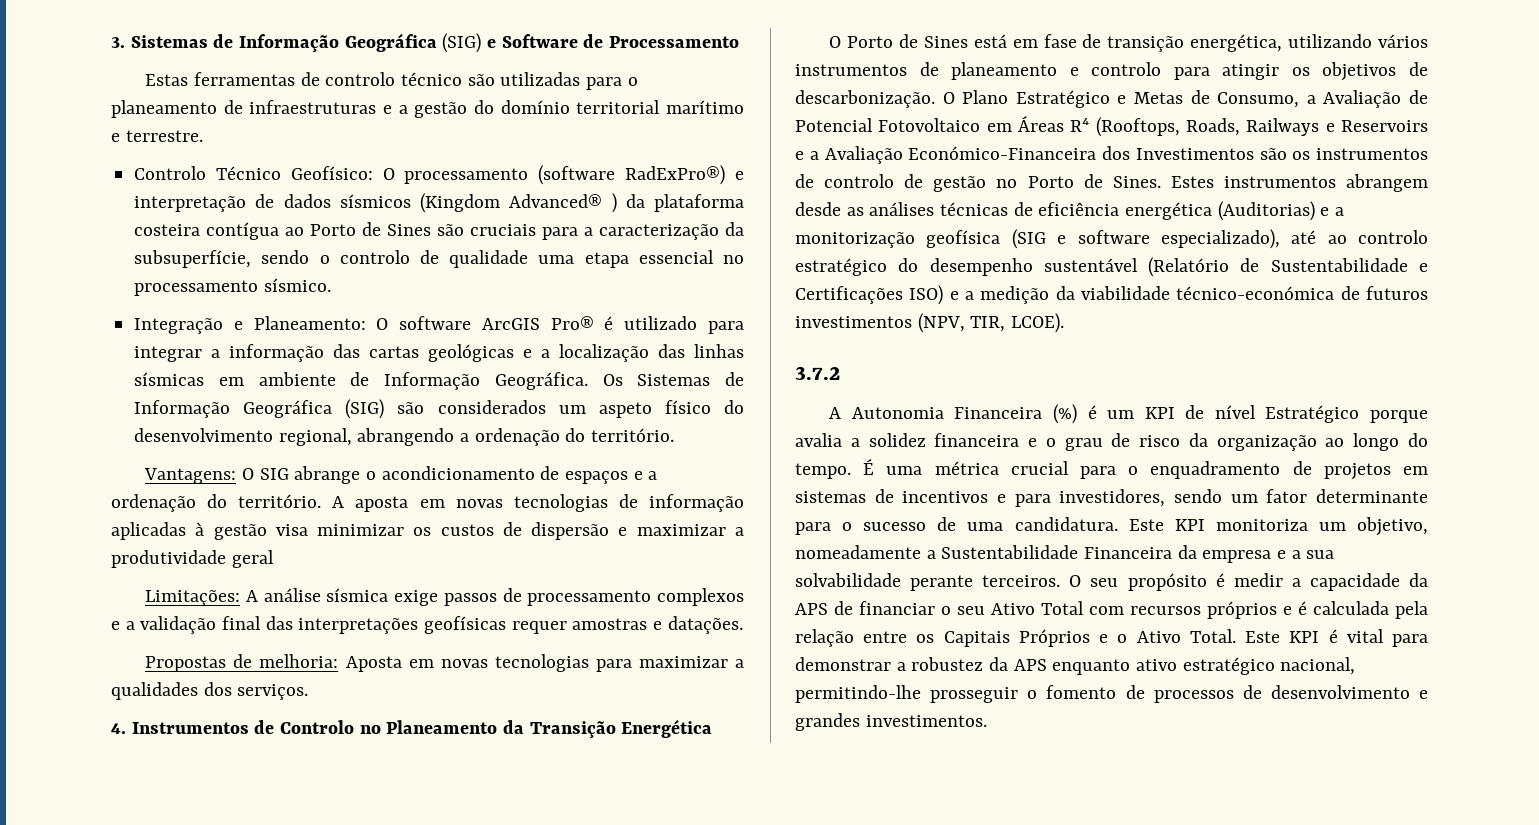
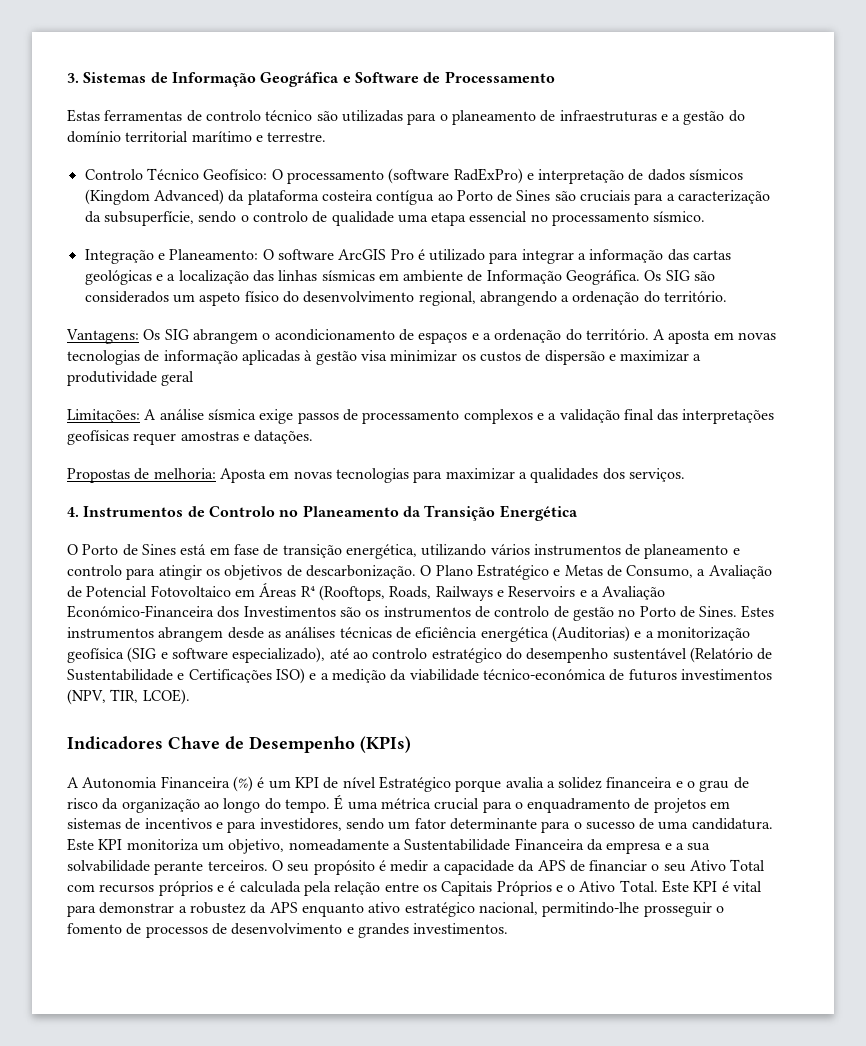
- 3. Sistemas de Informação Geográfica (SIG) e Software de Processamento
+ 3. Sistemas de Informação Geográfica e Software de Processamento
- Controlo Técnico Geofísico: O processamento (software RadExPro®) e interpretação de dados sísmicos (Kingdom Advanced® ) da plataforma costeira contígua ao Porto de Sines são cruciais para a caracterização da subsuperfície, sendo o controlo de qualidade uma etapa essencial no processamento sísmico.
+ Controlo Técnico Geofísico: O processamento (software RadExPro) e interpretação de dados sísmicos (Kingdom Advanced) da plataforma costeira contígua ao Porto de Sines são cruciais para a caracterização da subsuperfície, sendo o controlo de qualidade uma etapa essencial no processamento sísmico.
- Integração e Planeamento: O software ArcGIS Pro® é utilizado para integrar a informação das cartas geológicas e a localização das linhas sísmicas em ambiente de Informação Geográfica.
+ Integração e Planeamento: O software ArcGIS Pro é utilizado para integrar a informação das cartas geológicas e a localização das linhas sísmicas em ambiente de Informação Geográfica.
- Os Sistemas de Informação Geográfica (SIG) são considerados um aspeto físico do desenvolvimento regional, abrangendo a ordenação do território.
+ Os SIG são considerados um aspeto físico do desenvolvimento regional, abrangendo a ordenação do território.
- Vantagens: O SIG abrange o acondicionamento de espaços e a ordenação do território.
+ Vantagens: Os SIG abrangem o acondicionamento de espaços e a ordenação do território.
- 3.7.2
+ Indicadores Chave de Desempenho (KPIs)

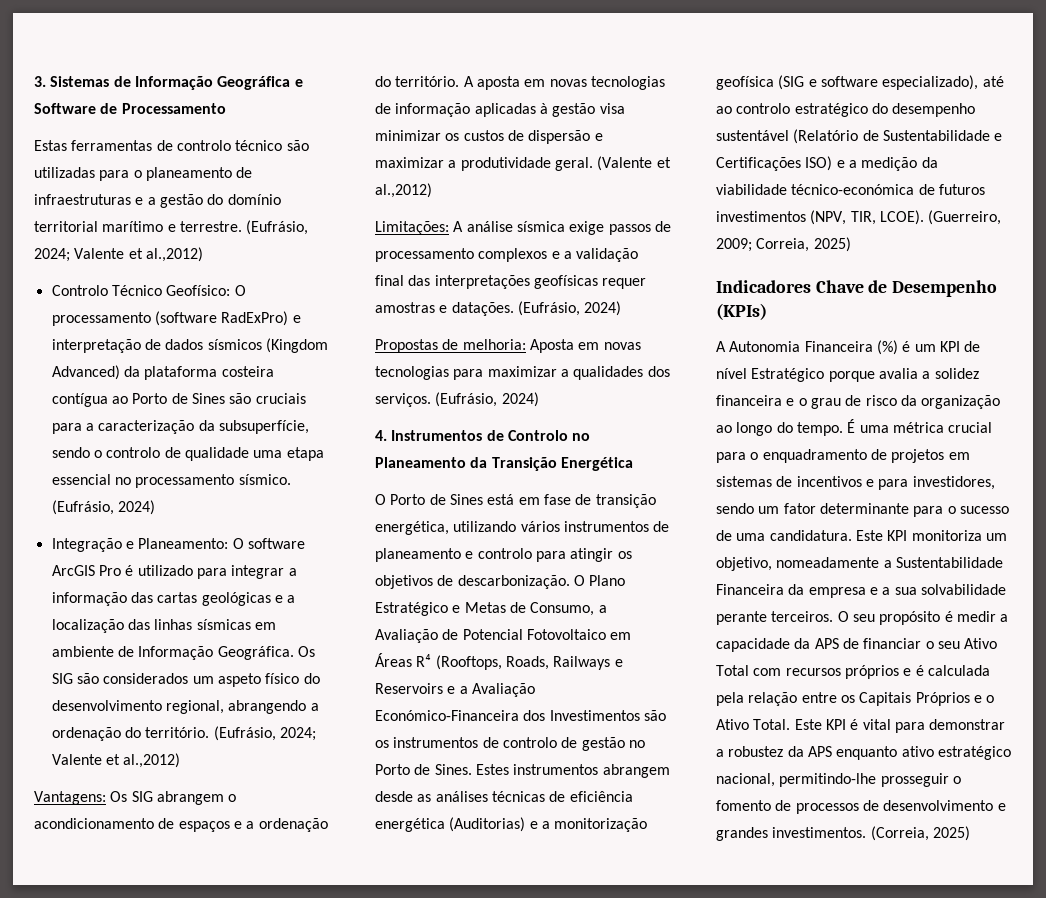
- Estas ferramentas de controlo técnico são utilizadas para o planeamento de infraestruturas e a gestão do domínio territorial marítimo e terrestre.
+ Estas ferramentas de controlo técnico são utilizadas para o planeamento de infraestruturas e a gestão do domínio territorial marítimo e terrestre. (Eufrásio, 2024; Valente et al.,2012)
- Controlo Técnico Geofísico: O processamento (software RadExPro) e interpretação de dados sísmicos (Kingdom Advanced) da plataforma costeira contígua ao Porto de Sines são cruciais para a caracterização da subsuperfície, sendo o controlo de qualidade uma etapa essencial no processamento sísmico.
+ Controlo Técnico Geofísico: O processamento (software RadExPro) e interpretação de dados sísmicos (Kingdom Advanced) da plataforma costeira contígua ao Porto de Sines são cruciais para a caracterização da subsuperfície, sendo o controlo de qualidade uma etapa essencial no processamento sísmico. (Eufrásio, 2024)
- Os SIG são considerados um aspeto físico do desenvolvimento regional, abrangendo a ordenação do território.
+ Os SIG são considerados um aspeto físico do desenvolvimento regional, abrangendo a ordenação do território. (Eufrásio, 2024; Valente et al.,2012)
- A aposta em novas tecnologias de informação aplicadas à gestão visa minimizar os custos de dispersão e maximizar a produtividade geral
+ A aposta em novas tecnologias de informação aplicadas à gestão visa minimizar os custos de dispersão e maximizar a produtividade geral. (Valente et al.,2012)
- Limitações: A análise sísmica exige passos de processamento complexos e a validação final das interpretações geofísicas requer amostras e datações.
+ Limitações: A análise sísmica exige passos de processamento complexos e a validação final das interpretações geofísicas requer amostras e datações. (Eufrásio, 2024)
- Propostas de melhoria: Aposta em novas tecnologias para maximizar a qualidades dos serviços.
+ Propostas de melhoria: Aposta em novas tecnologias para maximizar a qualidades dos serviços. (Eufrásio, 2024)
+ (Guerreiro, 2009; Correia, 2025)
+ (Correia, 2025)

